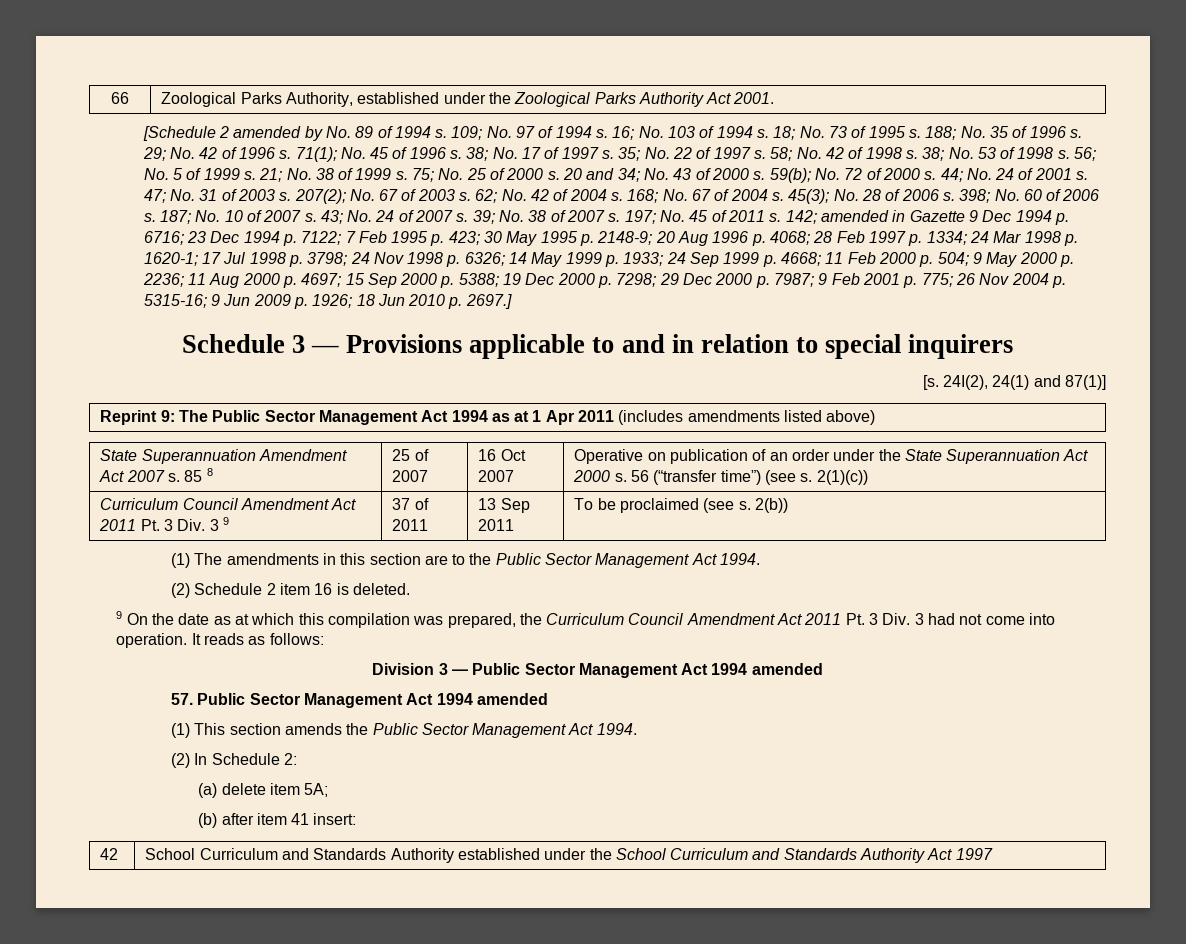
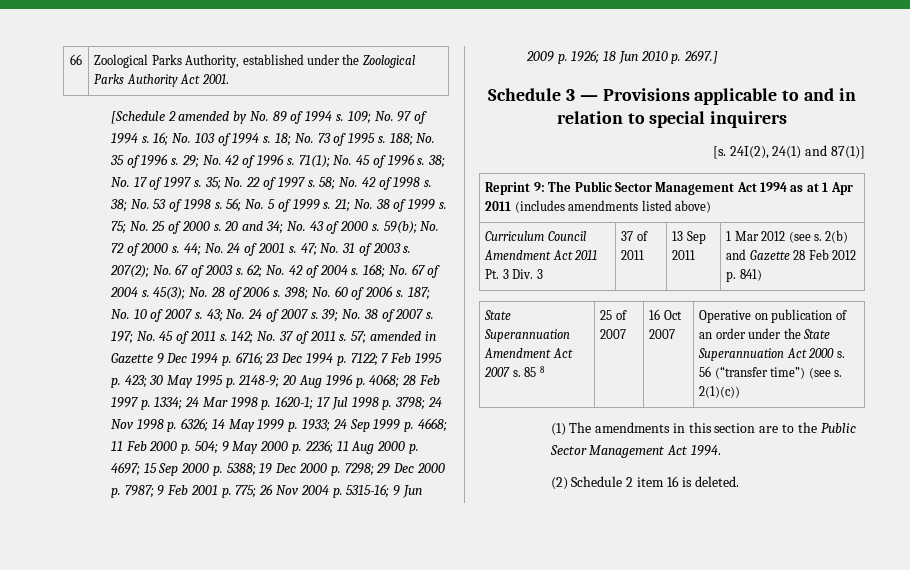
+ No. 37 of 2011 s. 57;
+ Curriculum Council Amendment Act 2011 Pt. 3 Div. 3 | 37 of 2011 | 13 Sep 2011 | 1 Mar 2012 (see s. 2(b) and Gazette 28 Feb 2012 p. 841)
- Curriculum Council Amendment Act 2011 Pt. 3 Div. 3 9 | 37 of 2011 | 13 Sep 2011 | To be proclaimed (see s. 2(b))
- 9 On the date as at which this compilation was prepared, the Curriculum Council Amendment Act 2011 Pt. 3 Div. 3 had not come into operation. It reads as follows:
- Division 3 — Public Sector Management Act 1994 amended
- 57. Public Sector Management Act 1994 amended
- (1) This section amends the Public Sector Management Act 1994.
- (2) In Schedule 2:
- (a) delete item 5A;
- (b) after item 41 insert:
- 42 | School Curriculum and Standards Authority established under the School Curriculum and Standards Authority Act 1997

